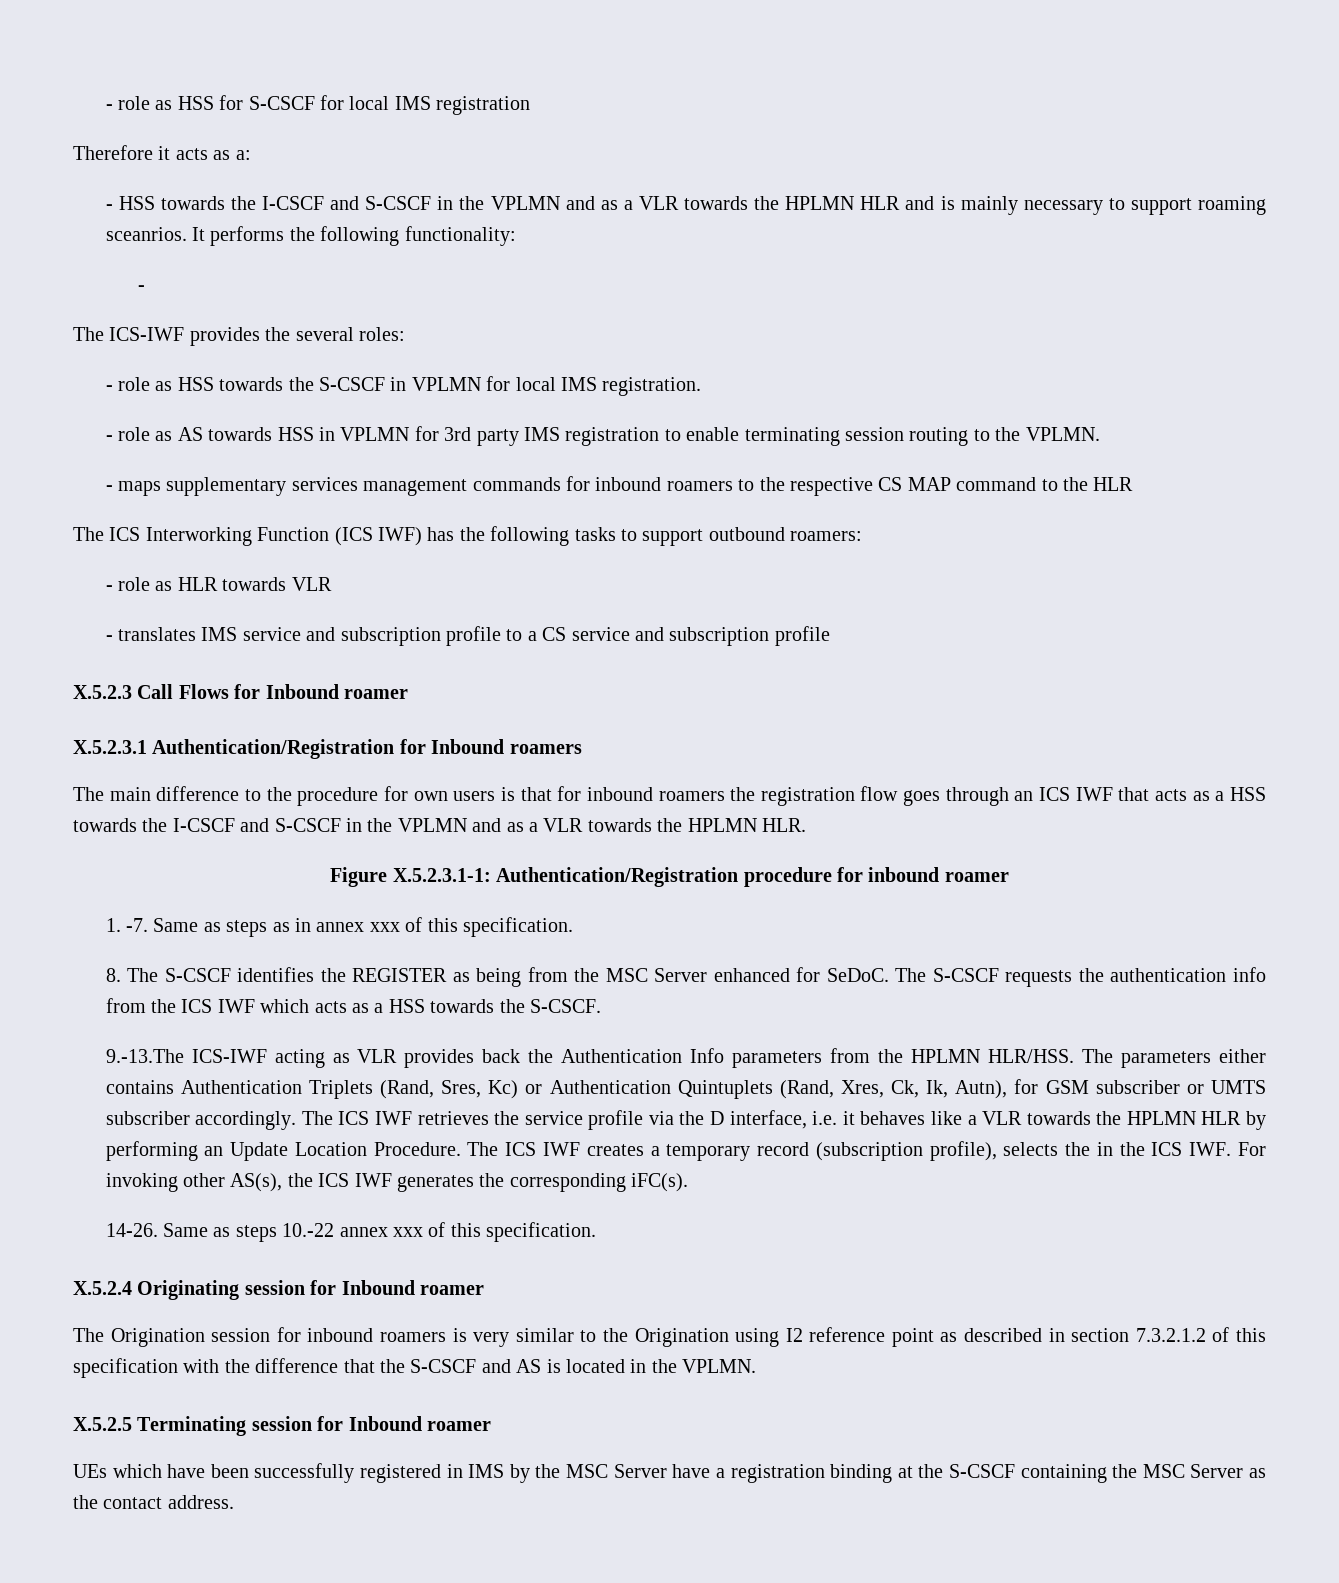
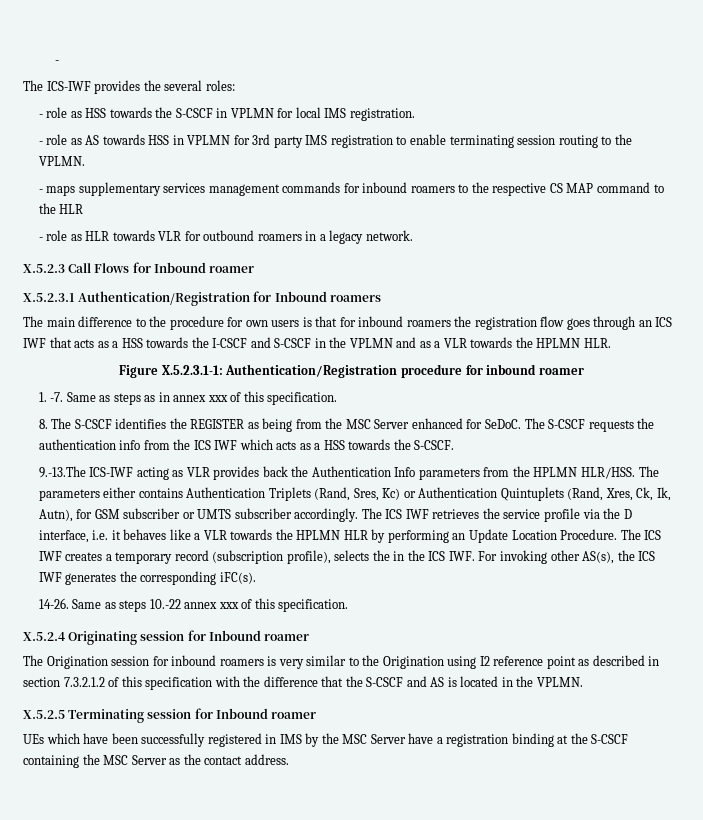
- - role as HSS for S-CSCF for local IMS registration
- Therefore it acts as a:
- - HSS towards the I-CSCF and S-CSCF in the VPLMN and as a VLR towards the HPLMN HLR and is mainly necessary to support roaming sceanrios. It performs the following functionality:
- The ICS Interworking Function (ICS IWF) has the following tasks to support outbound roamers:
- - role as HLR towards VLR
- - translates IMS service and subscription profile to a CS service and subscription profile
+ - role as HLR towards VLR for outbound roamers in a legacy network.

